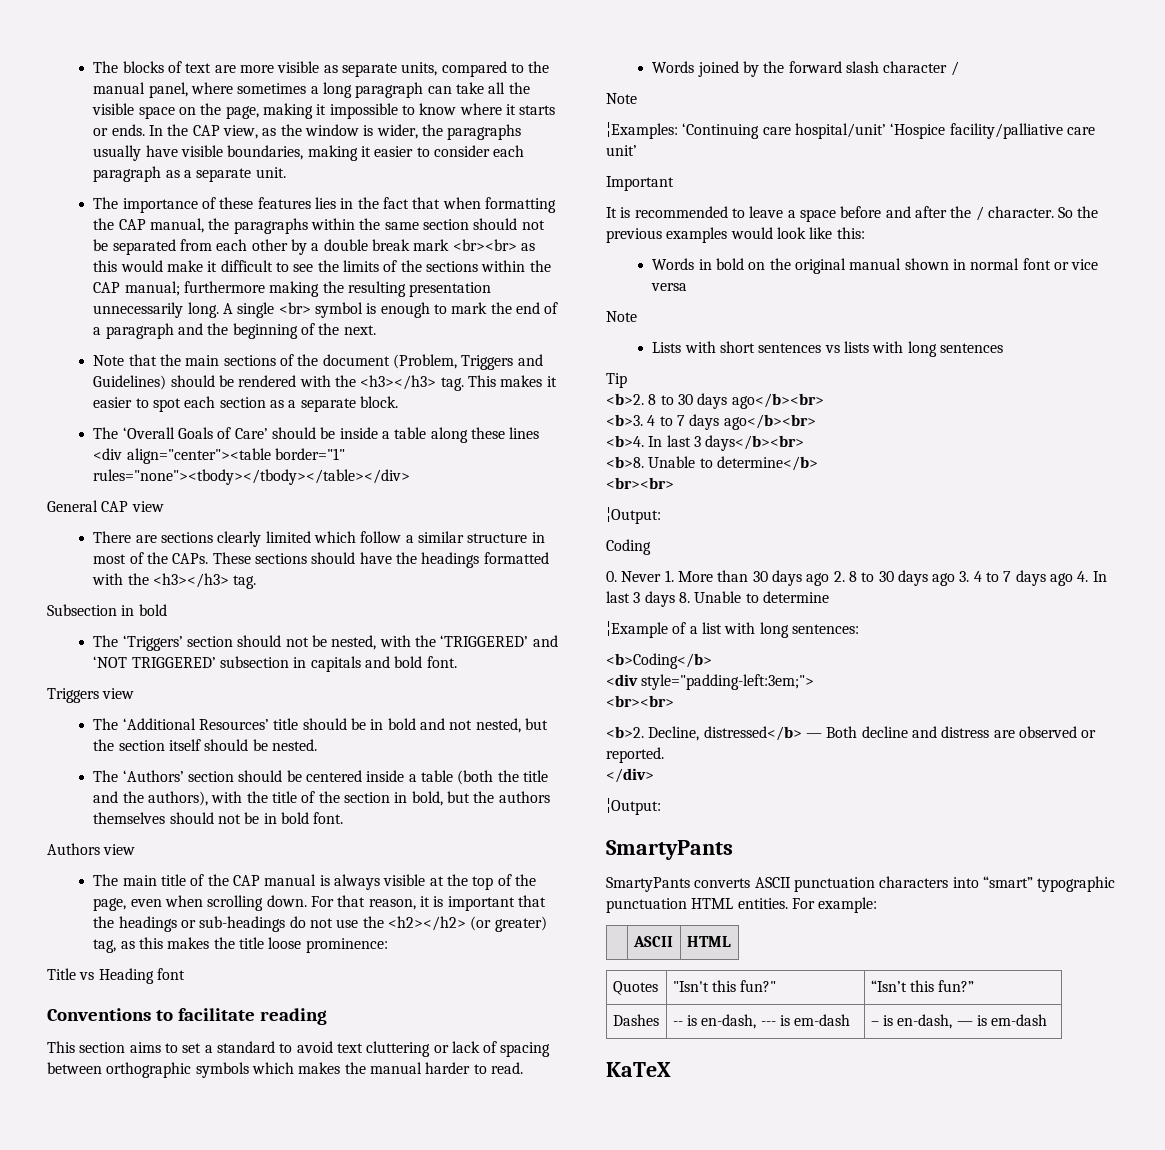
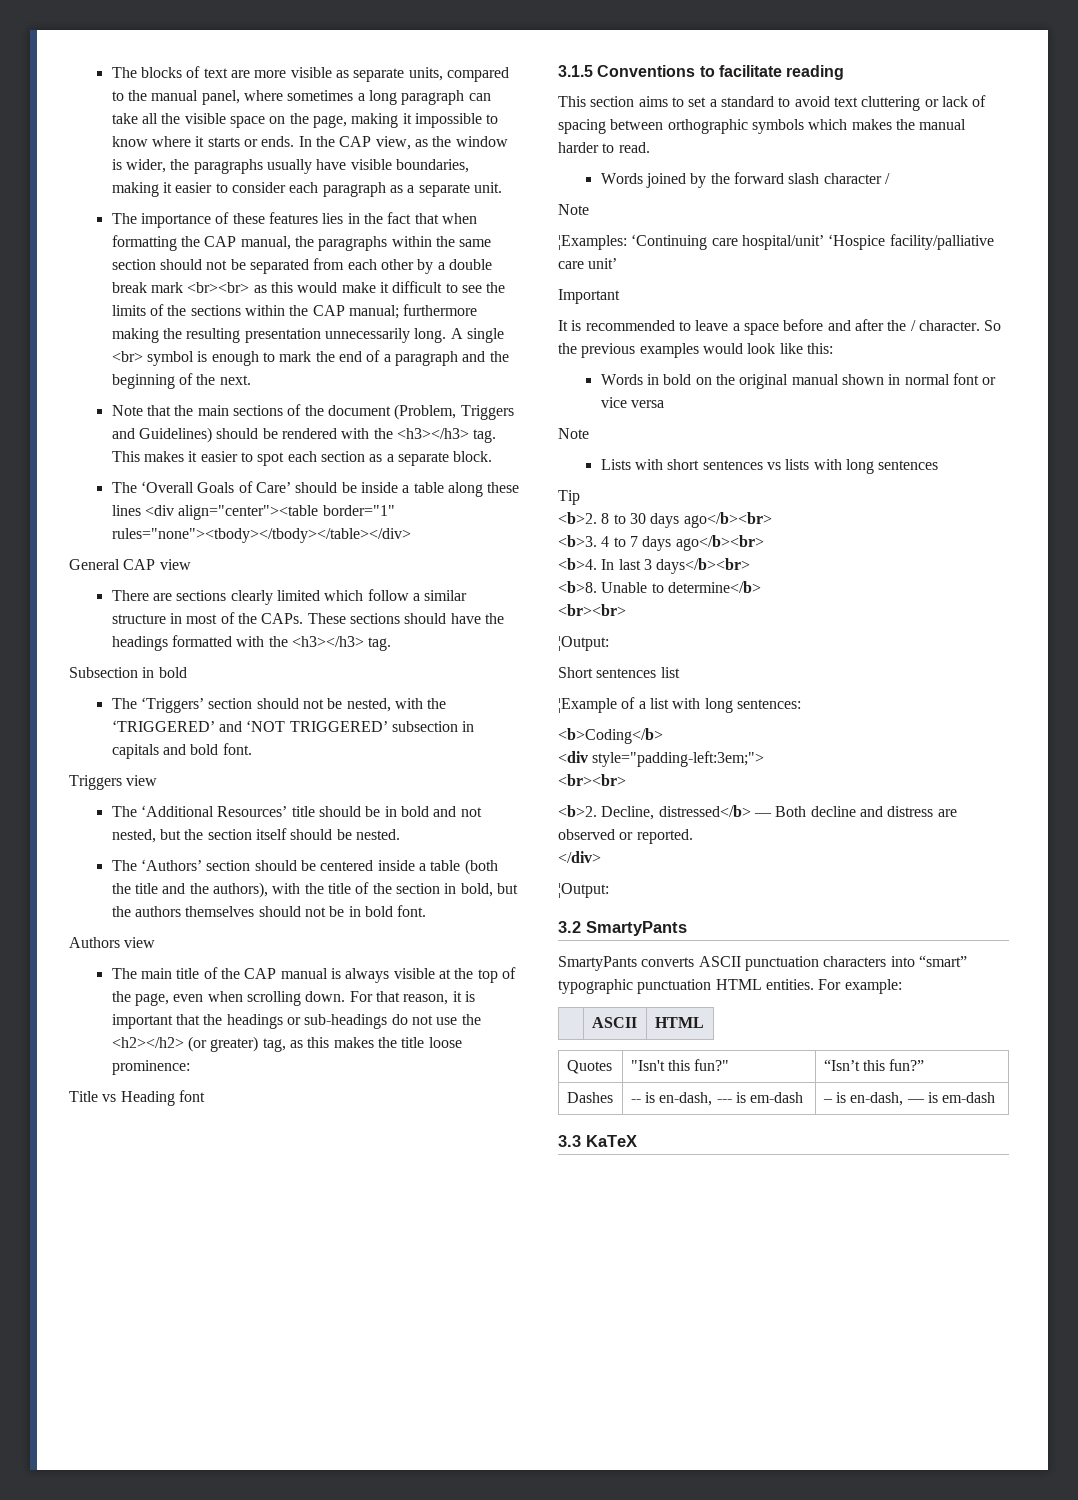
- Conventions to facilitate reading
+ 3.1.5 Conventions to facilitate reading
- Coding
- 0. Never 1. More than 30 days ago 2. 8 to 30 days ago 3. 4 to 7 days ago 4. In last 3 days 8. Unable to determine
+ Short sentences list
  </div>
  ¦Output:
- SmartyPants
+ 3.2 SmartyPants
- KaTeX
+ 3.3 KaTeX

